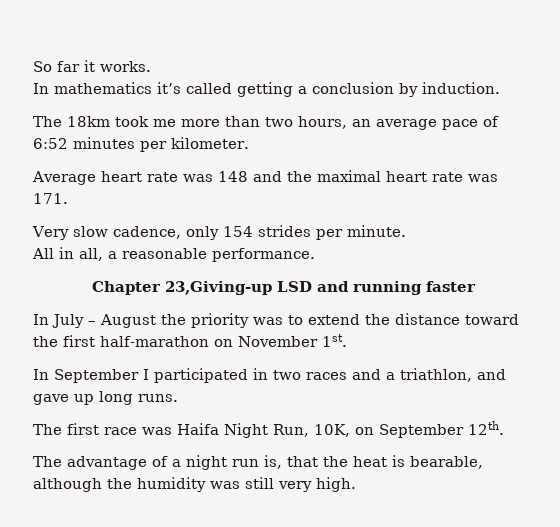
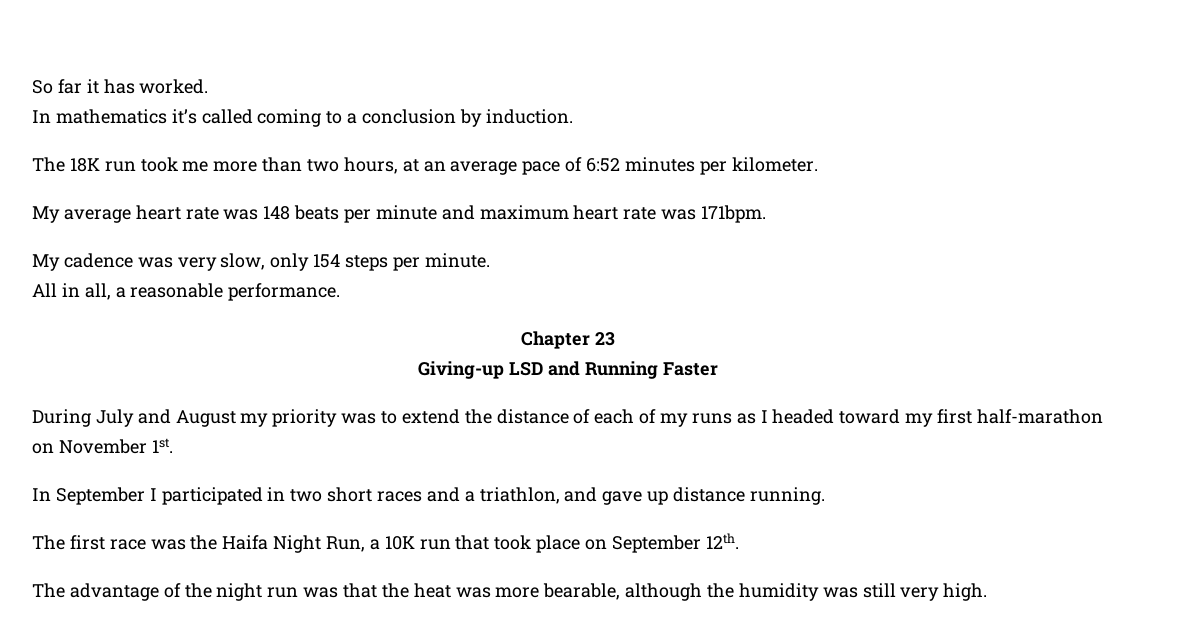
- So far it works.
+ So far it has worked.
- In mathematics it’s called getting a conclusion by induction.
+ In mathematics it’s called coming to a conclusion by induction.
- The 18km took me more than two hours, an average pace of 6:52 minutes per kilometer.
+ The 18K run took me more than two hours, at an average pace of 6:52 minutes per kilometer.
- Average heart rate was 148 and the maximal heart rate was 171.
- Very slow cadence, only 154 strides per minute.
+ My average heart rate was 148 beats per minute and maximum heart rate was 171bpm.
+ My cadence was very slow, only 154 steps per minute.
- Chapter 23,Giving-up LSD and running faster
- In July – August the priority was to extend the distance toward the first half-marathon on November 1st.
+ Chapter 23
+ Giving-up LSD and Running Faster
+ During July and August my priority was to extend the distance of each of my runs as I headed toward my first half-marathon on November 1st.
- In September I participated in two races and a triathlon, and gave up long runs.
+ In September I participated in two short races and a triathlon, and gave up distance running.
- The first race was Haifa Night Run, 10K, on September 12th.
+ The first race was the Haifa Night Run, a 10K run that took place on September 12th.
- The advantage of a night run is, that the heat is bearable, although the humidity was still very high.
+ The advantage of the night run was that the heat was more bearable, although the humidity was still very high.

